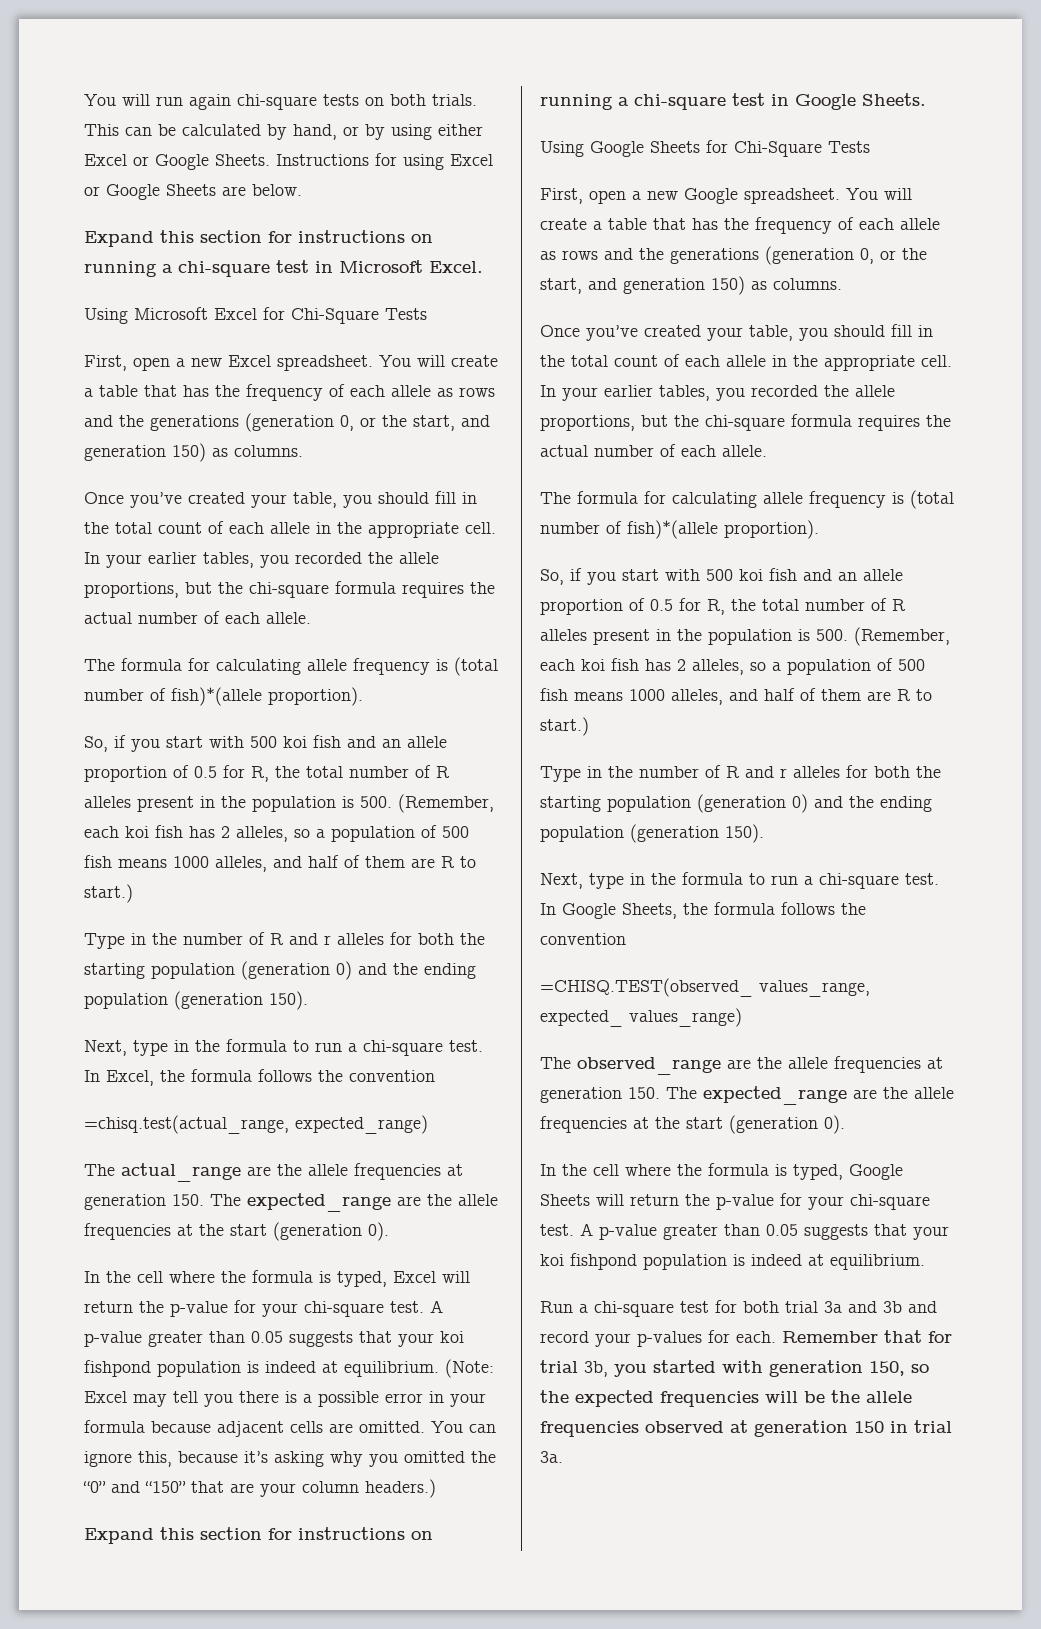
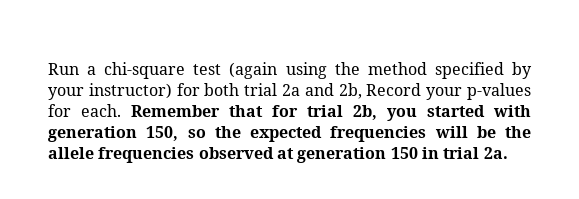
- You will run again chi-square tests on both trials. This can be calculated by hand, or by using either Excel or Google Sheets. Instructions for using Excel or Google Sheets are below.
- Expand this section for instructions on running a chi-square test in Microsoft Excel.
- Using Microsoft Excel for Chi-Square Tests
- First, open a new Excel spreadsheet. You will create a table that has the frequency of each allele as rows and the generations (generation 0, or the start, and generation 150) as columns.
- Once you’ve created your table, you should fill in the total count of each allele in the appropriate cell. In your earlier tables, you recorded the allele proportions, but the chi-square formula requires the actual number of each allele.
- The formula for calculating allele frequency is (total number of fish)*(allele proportion).
- So, if you start with 500 koi fish and an allele proportion of 0.5 for R, the total number of R alleles present in the population is 500. (Remember, each koi fish has 2 alleles, so a population of 500 fish means 1000 alleles, and half of them are R to start.)
- Type in the number of R and r alleles for both the starting population (generation 0) and the ending population (generation 150).
- Next, type in the formula to run a chi-square test. In Excel, the formula follows the convention
- =chisq.test(actual_range, expected_range)
- The actual_range are the allele frequencies at generation 150. The expected_range are the allele frequencies at the start (generation 0).
- In the cell where the formula is typed, Excel will return the p-value for your chi-square test. A p-value greater than 0.05 suggests that your koi fishpond population is indeed at equilibrium. (Note: Excel may tell you there is a possible error in your formula because adjacent cells are omitted. You can ignore this, because it’s asking why you omitted the “0” and “150” that are your column headers.)
- Expand this section for instructions on running a chi-square test in Google Sheets.
- Using Google Sheets for Chi-Square Tests
- First, open a new Google spreadsheet. You will create a table that has the frequency of each allele as rows and the generations (generation 0, or the start, and generation 150) as columns.
- Once you’ve created your table, you should fill in the total count of each allele in the appropriate cell. In your earlier tables, you recorded the allele proportions, but the chi-square formula requires the actual number of each allele.
- The formula for calculating allele frequency is (total number of fish)*(allele proportion).
- So, if you start with 500 koi fish and an allele proportion of 0.5 for R, the total number of R alleles present in the population is 500. (Remember, each koi fish has 2 alleles, so a population of 500 fish means 1000 alleles, and half of them are R to start.)
- Type in the number of R and r alleles for both the starting population (generation 0) and the ending population (generation 150).
- Next, type in the formula to run a chi-square test. In Google Sheets, the formula follows the convention
- =CHISQ.TEST(observed_ values_range, expected_ values_range)
- The observed_range are the allele frequencies at generation 150. The expected_range are the allele frequencies at the start (generation 0).
- In the cell where the formula is typed, Google Sheets will return the p-value for your chi-square test. A p-value greater than 0.05 suggests that your koi fishpond population is indeed at equilibrium.
- Run a chi-square test for both trial 3a and 3b and record your p-values for each.
+ Run a chi-square test (again using the method specified by your instructor) for both trial 2a and 2b, Record your p-values for each.
- Remember that for trial 3b, you started with generation 150, so the expected frequencies will be the allele frequencies observed at generation 150 in trial 3a.
+ Remember that for trial 2b, you started with generation 150, so the expected frequencies will be the allele frequencies observed at generation 150 in trial 2a.

